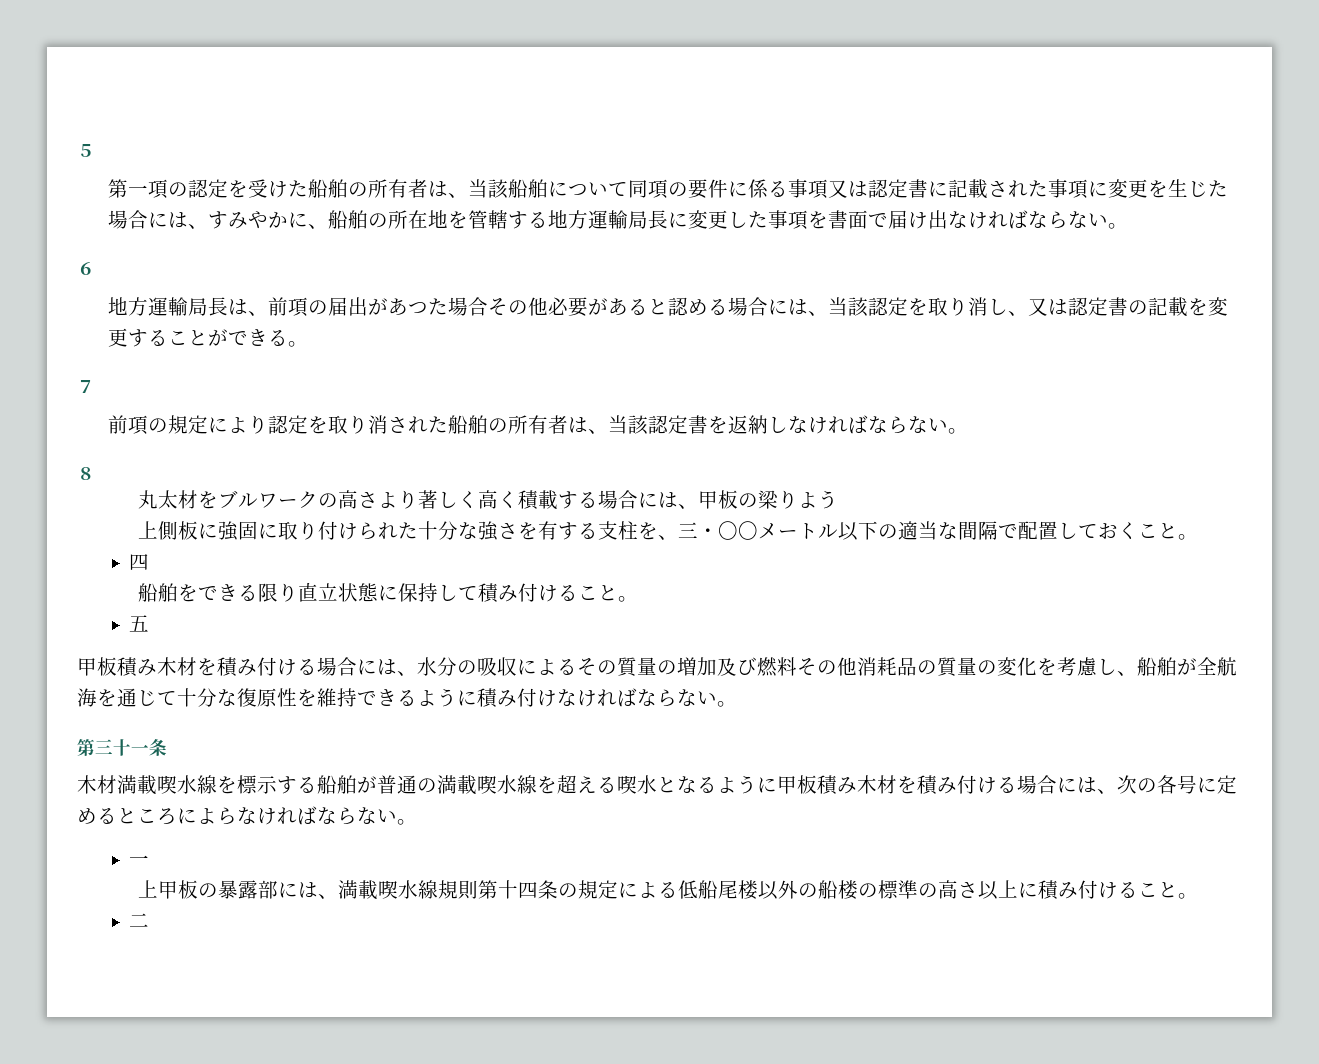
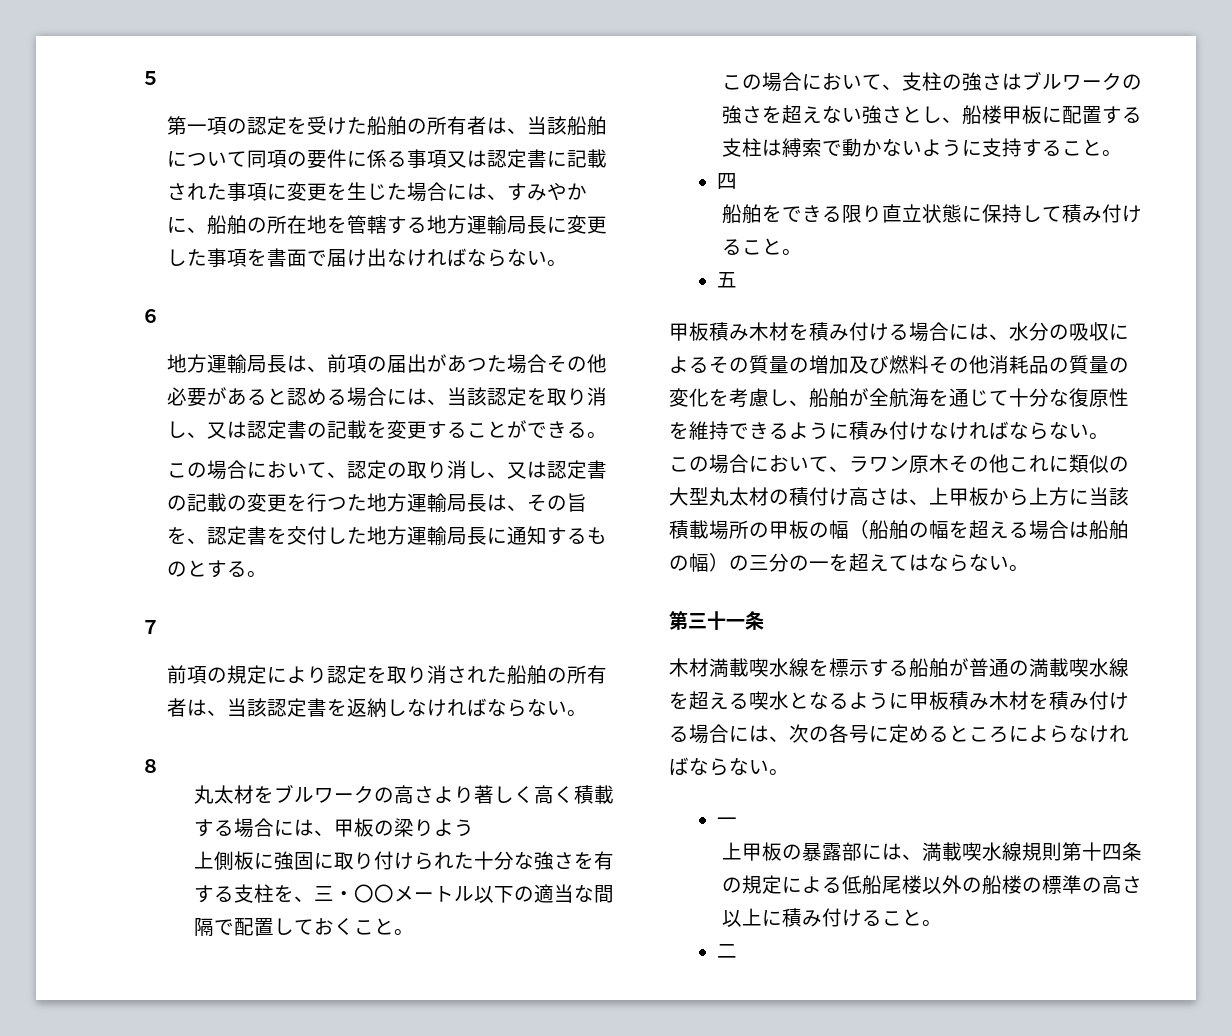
+ この場合において、認定の取り消し、又は認定書の記載の変更を行つた地方運輸局長は、その旨を、認定書を交付した地方運輸局長に通知するものとする。
+ この場合において、支柱の強さはブルワークの強さを超えない強さとし、船楼甲板に配置する支柱は縛索で動かないように支持すること。
+ この場合において、ラワン原木その他これに類似の大型丸太材の積付け高さは、上甲板から上方に当該積載場所の甲板の幅（船舶の幅を超える場合は船舶の幅）の三分の一を超えてはならない。

